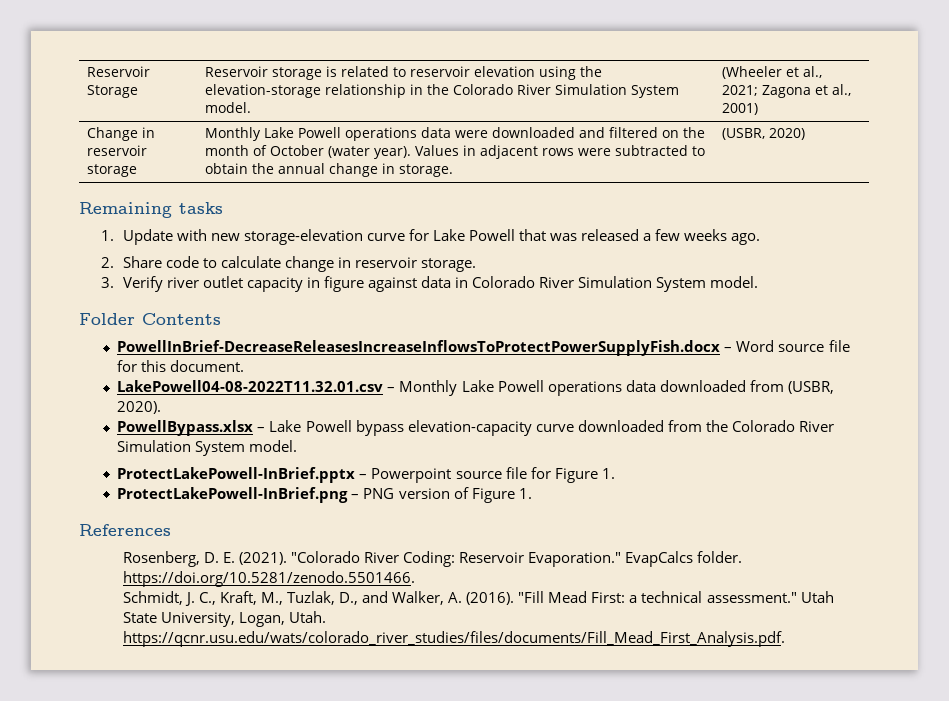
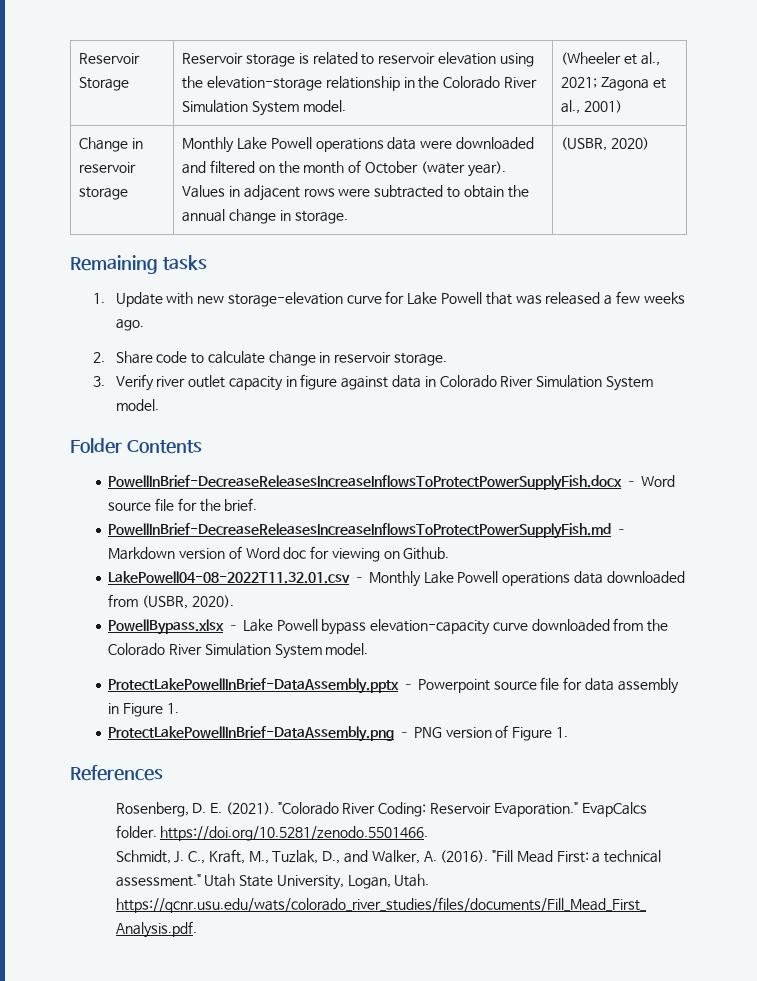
- PowellInBrief-DecreaseReleasesIncreaseInflowsToProtectPowerSupplyFish.docx – Word source file for this document.
+ PowellInBrief-DecreaseReleasesIncreaseInflowsToProtectPowerSupplyFish.docx – Word source file for the brief.
+ PowellInBrief-DecreaseReleasesIncreaseInflowsToProtectPowerSupplyFish.md – Markdown version of Word doc for viewing on Github.
- ProtectLakePowell-InBrief.pptx – Powerpoint source file for Figure 1.
- ProtectLakePowell-InBrief.png – PNG version of Figure 1.
+ ProtectLakePowellInBrief-DataAssembly.pptx – Powerpoint source file for data assembly in Figure 1.
+ ProtectLakePowellInBrief-DataAssembly.png – PNG version of Figure 1.

